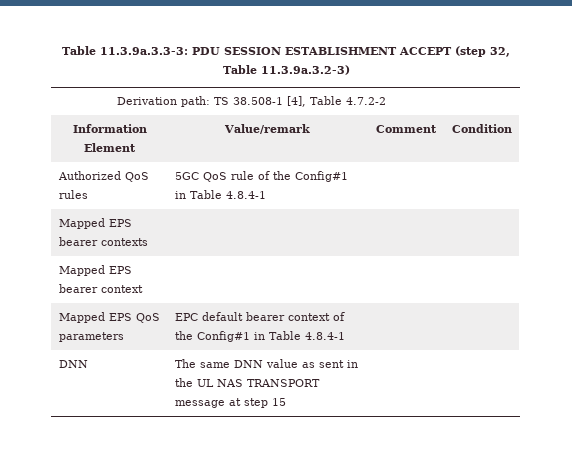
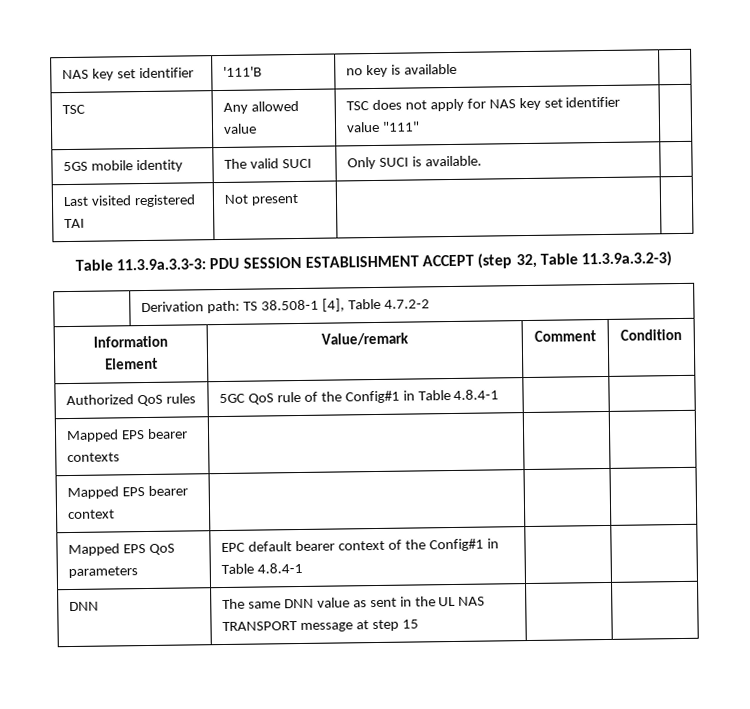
+ NAS key set identifier | '111'B | no key is available |
+ TSC | Any allowed value | TSC does not apply for NAS key set identifier value "111" |
+ 5GS mobile identity | The valid SUCI | Only SUCI is available. |
+ Last visited registered TAI | Not present | |

